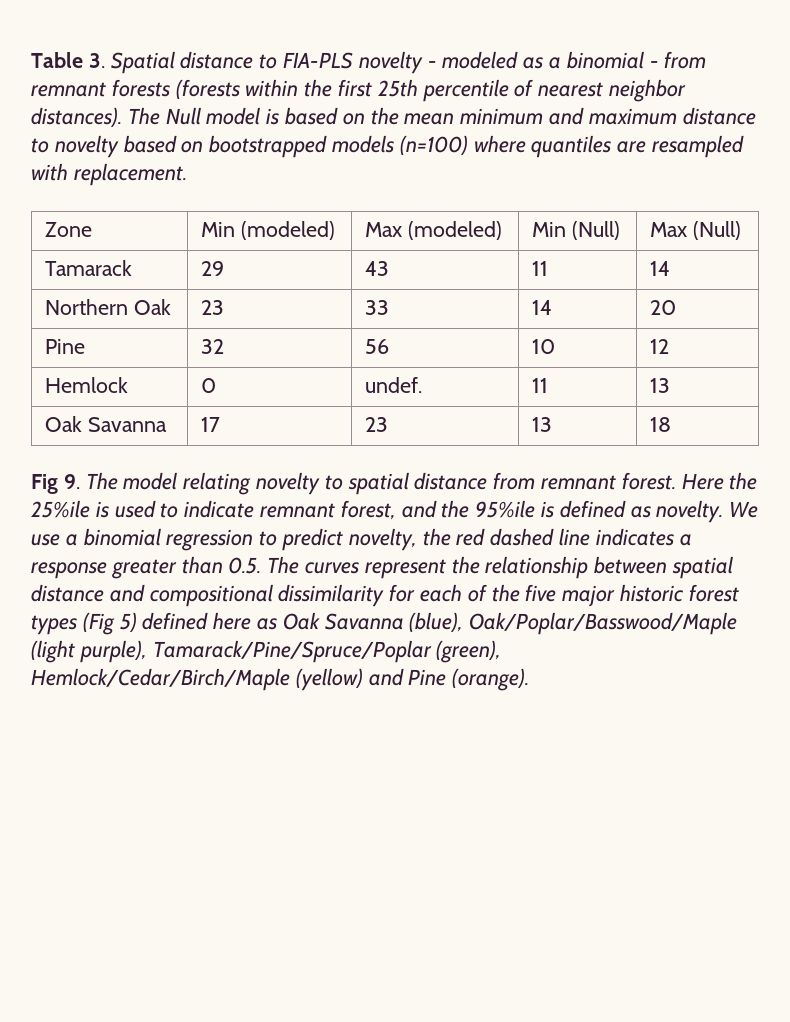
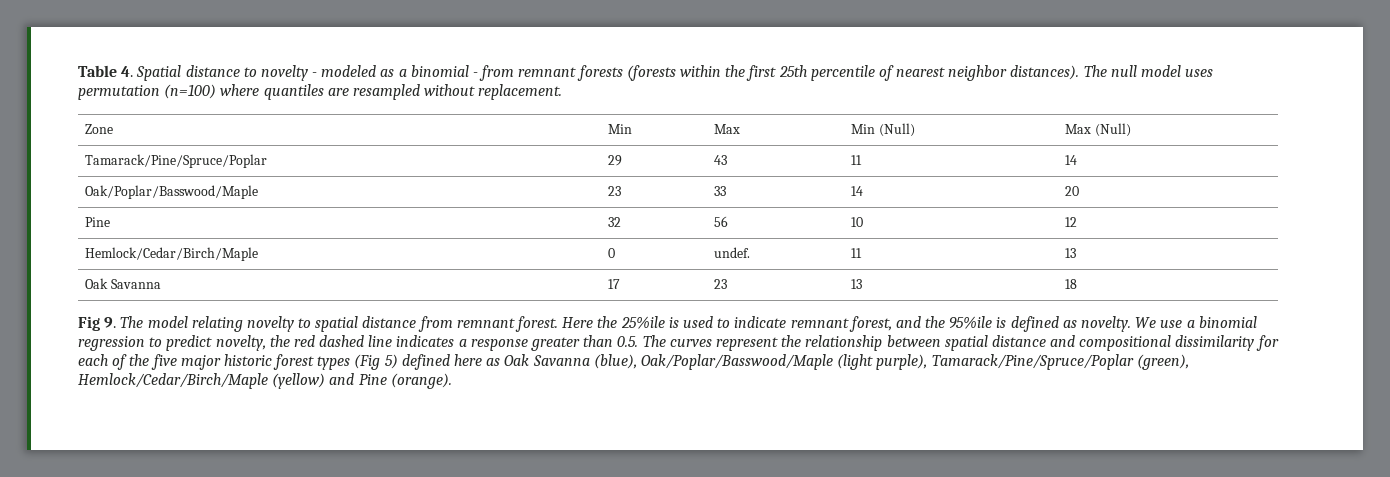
- Table 3. Spatial distance to FIA-PLS novelty - modeled as a binomial - from remnant forests (forests within the first 25th percentile of nearest neighbor distances).
+ Table 4. Spatial distance to novelty - modeled as a binomial - from remnant forests (forests within the first 25th percentile of nearest neighbor distances).
- The Null model is based on the mean minimum and maximum distance to novelty based on bootstrapped models (n=100) where quantiles are resampled with replacement.
+ The null model uses permutation (n=100) where quantiles are resampled without replacement.
- Zone | Min (modeled) | Max (modeled) | Min (Null) | Max (Null)
+ Zone | Min | Max | Min (Null) | Max (Null)
- Tamarack | 29 | 43 | 11 | 14
+ Tamarack/Pine/Spruce/Poplar | 29 | 43 | 11 | 14
- Northern Oak | 23 | 33 | 14 | 20
+ Oak/Poplar/Basswood/Maple | 23 | 33 | 14 | 20
- Hemlock | 0 | undef. | 11 | 13
+ Hemlock/Cedar/Birch/Maple | 0 | undef. | 11 | 13

